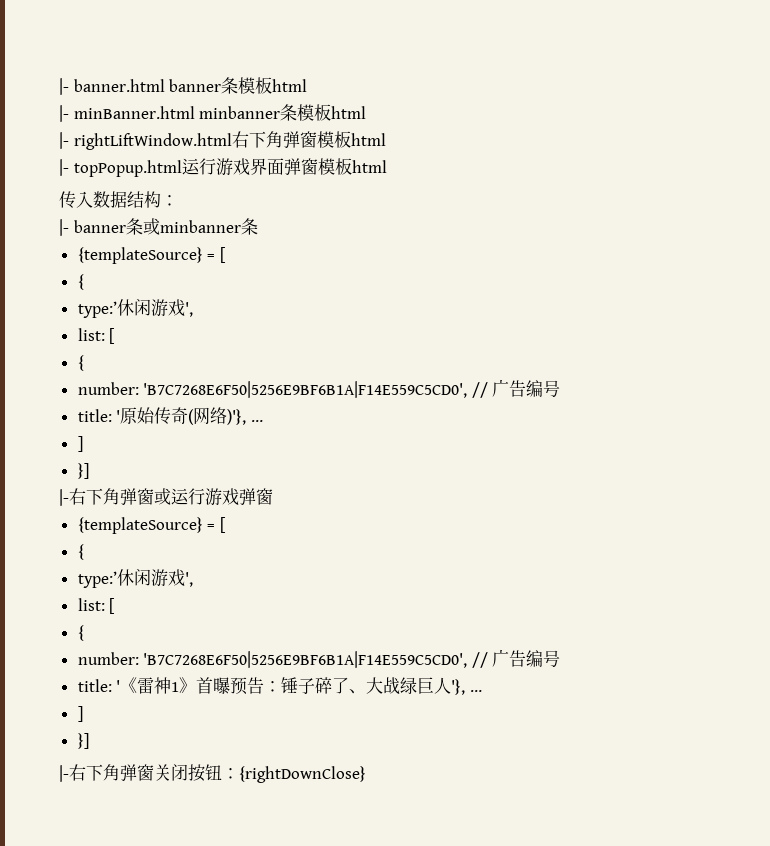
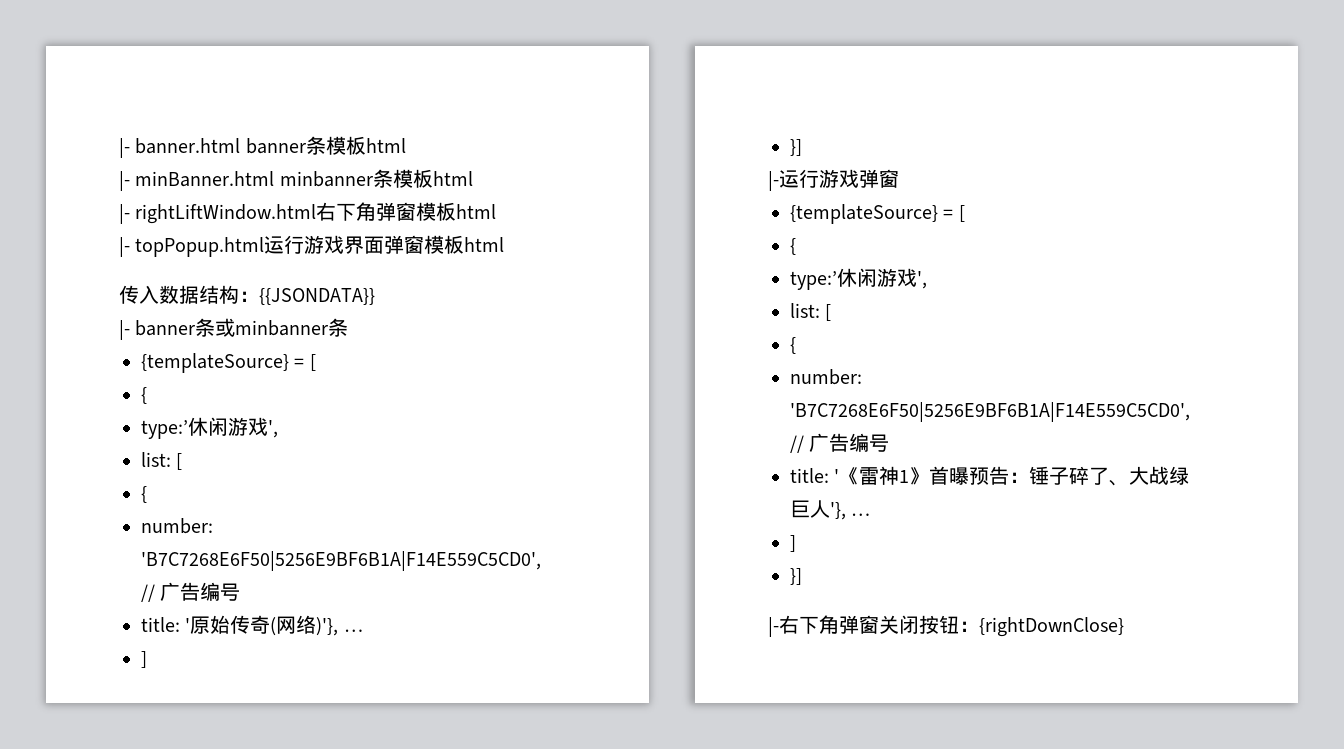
- 传入数据结构：
+ 传入数据结构：{{JSONDATA}}
- |-右下角弹窗或运行游戏弹窗
+ |-运行游戏弹窗

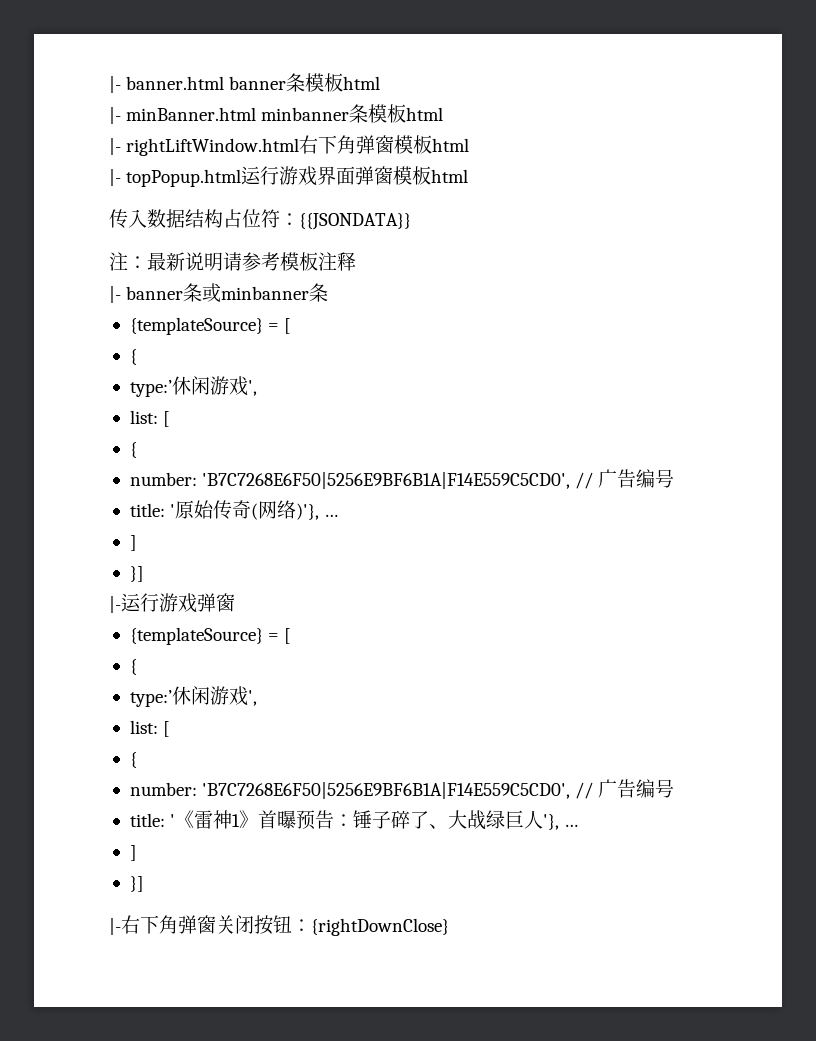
- 传入数据结构：{{JSONDATA}}
+ 传入数据结构占位符：{{JSONDATA}}
+ 注：最新说明请参考模板注释

